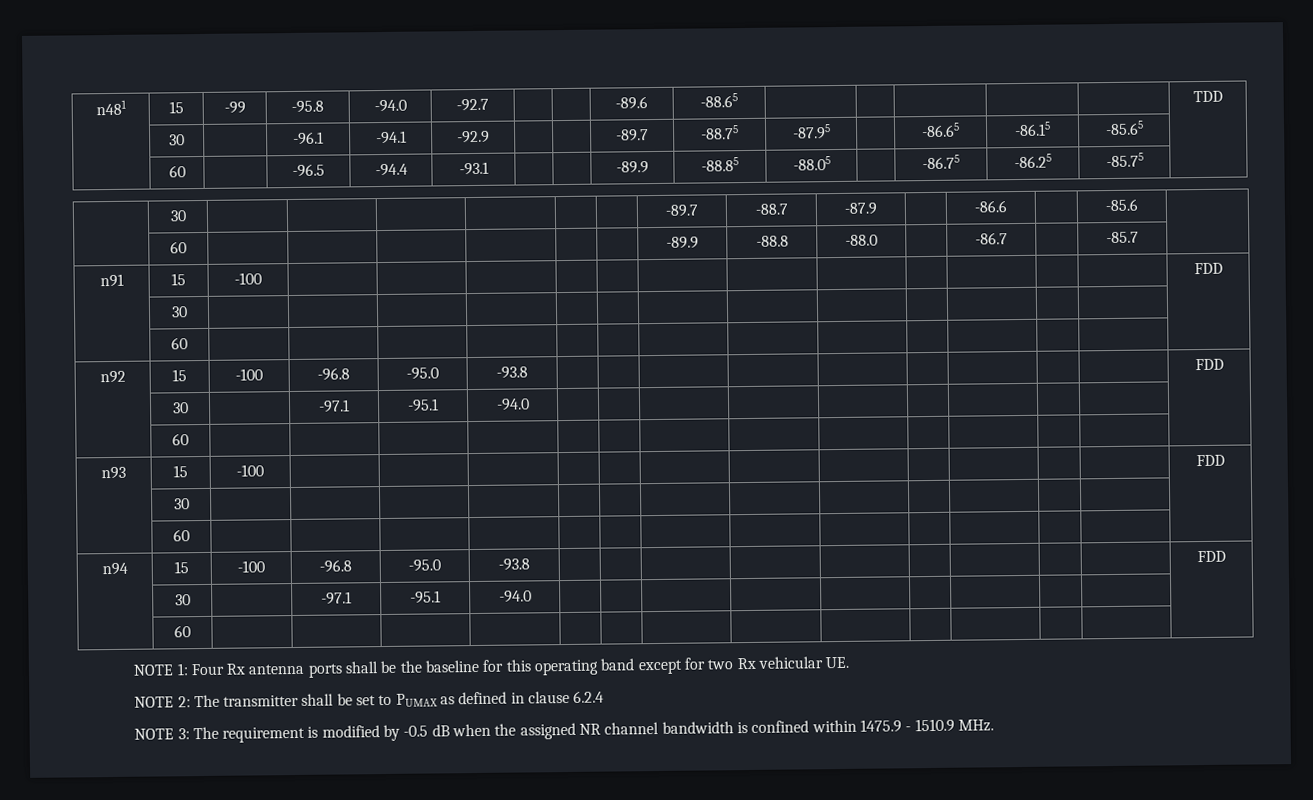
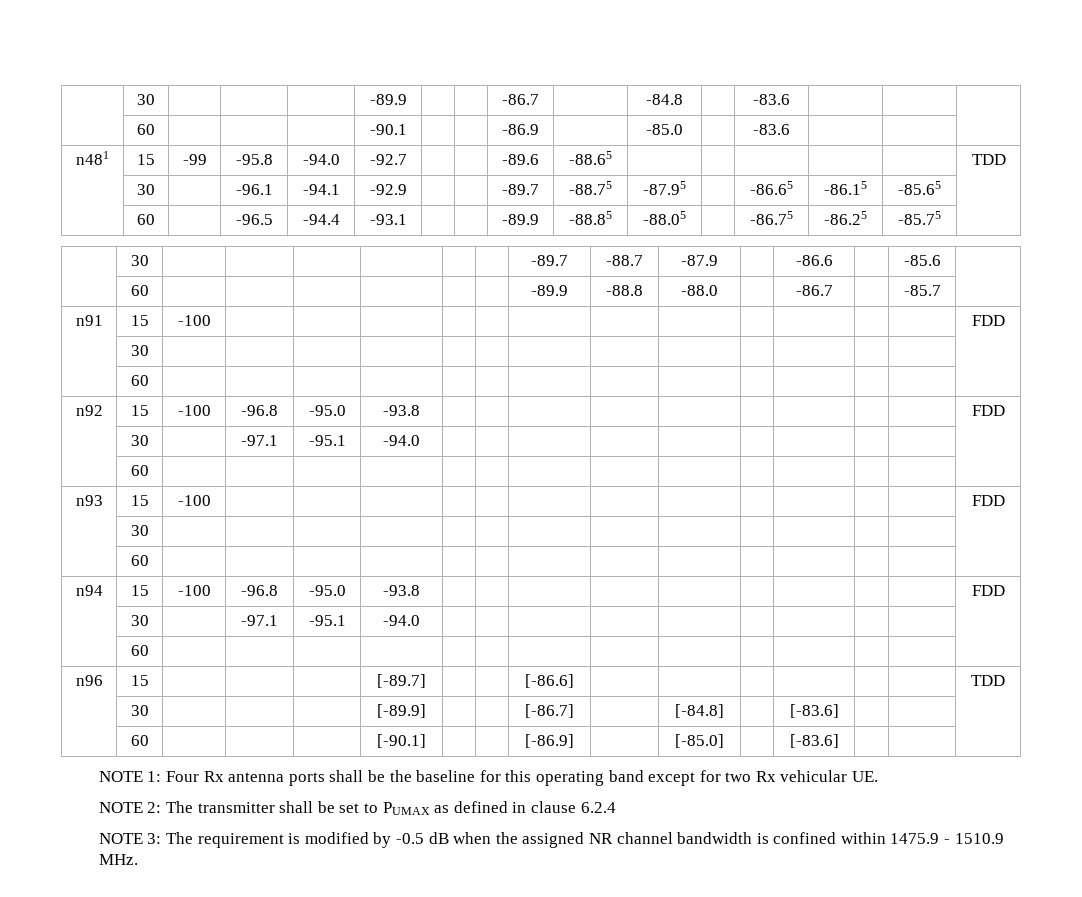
+ | 30 | | | | -89.9 | | | -86.7 | | -84.8 | | -83.6 | | |
+ | 60 | | | | -90.1 | | | -86.9 | | -85.0 | | -83.6 | | |
+ n96 | 15 | | | | [-89.7] | | | [-86.6] | | | | | | | TDD
+ | 30 | | | | [-89.9] | | | [-86.7] | | [-84.8] | | [-83.6] | | |
+ | 60 | | | | [-90.1] | | | [-86.9] | | [-85.0] | | [-83.6] | | |

